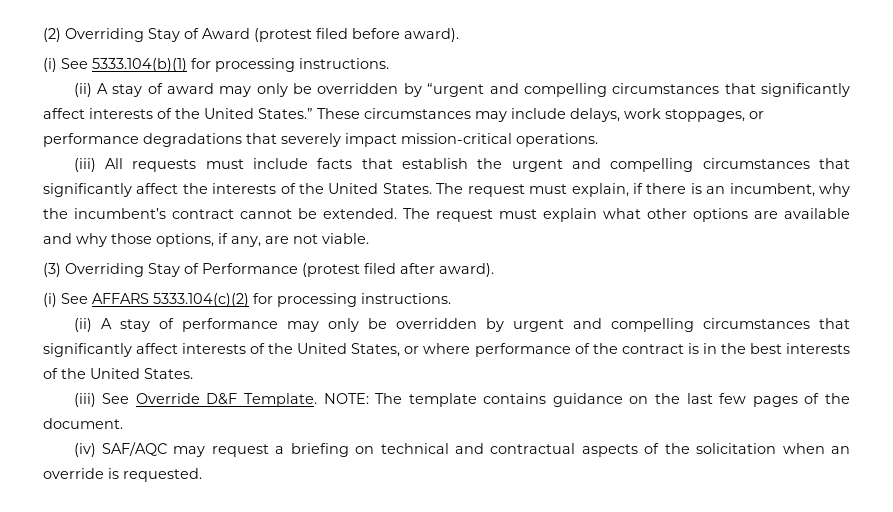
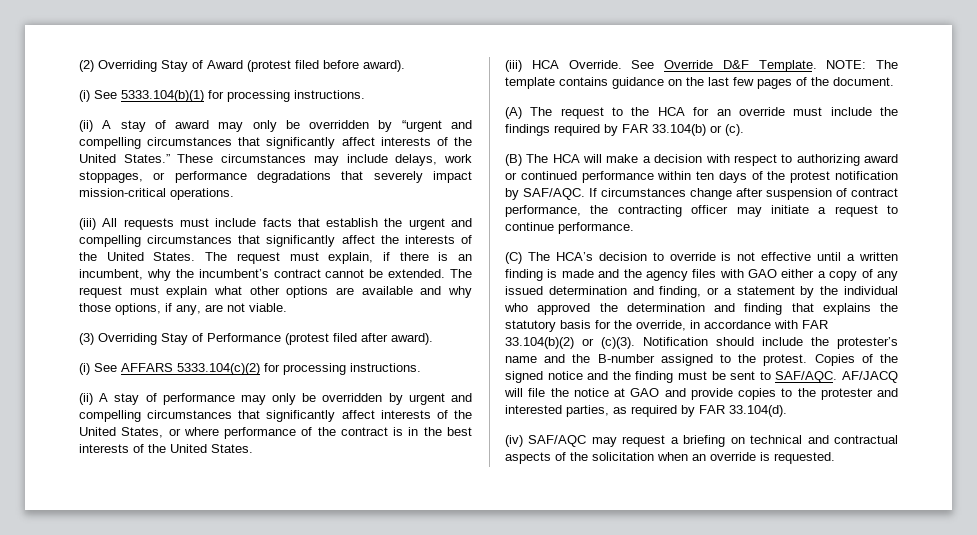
- (iii) See Override D&F Template.
+ (iii) HCA Override. See Override D&F Template.
+ (A) The request to the HCA for an override must include the findings required by FAR 33.104(b) or (c).
+ (B) The HCA will make a decision with respect to authorizing award or continued performance within ten days of the protest notification by SAF/AQC. If circumstances change after suspension of contract performance, the contracting officer may initiate a request to continue performance.
+ (C) The HCA’s decision to override is not effective until a written finding is made and the agency files with GAO either a copy of any issued determination and finding, or a statement by the individual who approved the determination and finding that explains the statutory basis for the override, in accordance with FAR 33.104(b)(2) or (c)(3). Notification should include the protester’s name and the B-number assigned to the protest. Copies of the signed notice and the finding must be sent to SAF/AQC. AF/JACQ will file the notice at GAO and provide copies to the protester and interested parties, as required by FAR 33.104(d).

